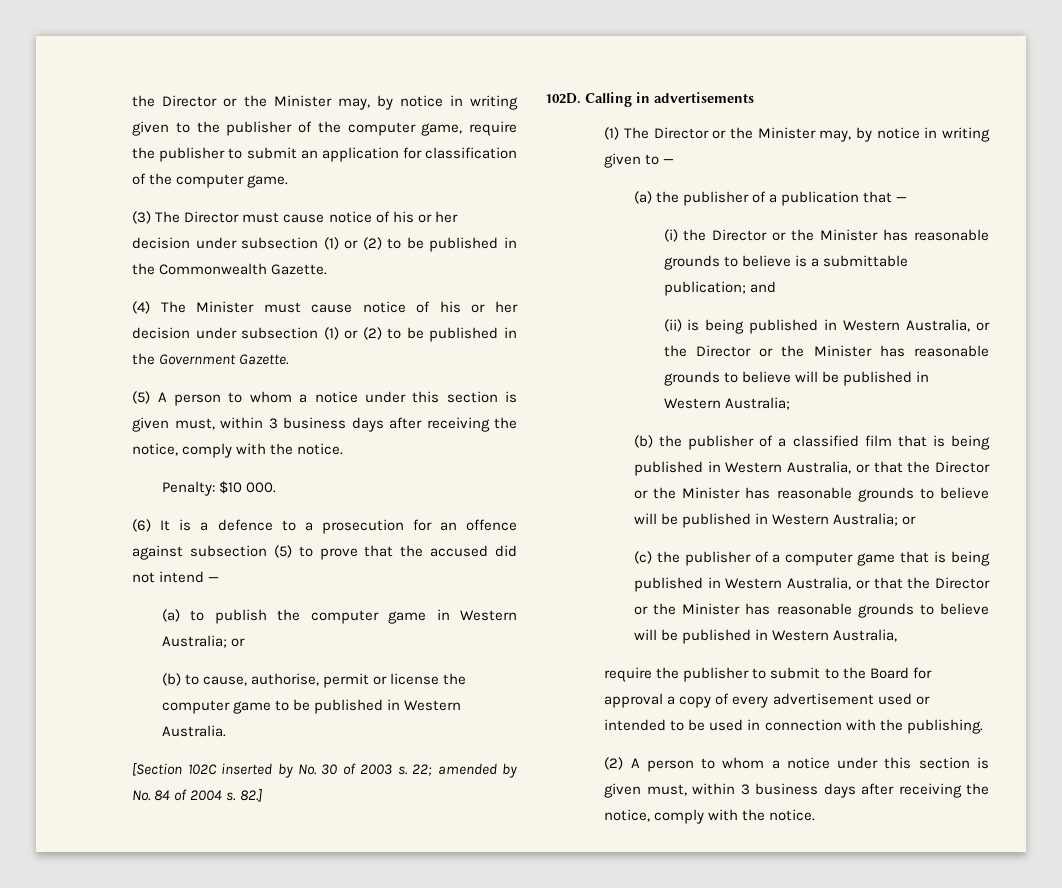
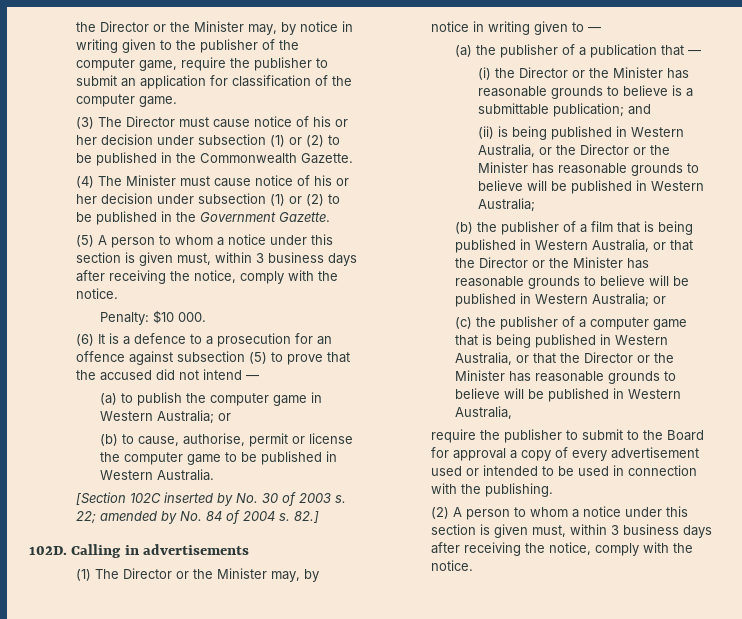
- (b) the publisher of a classified film that is being published in Western Australia, or that the Director or the Minister has reasonable grounds to believe will be published in Western Australia; or
+ (b) the publisher of a film that is being published in Western Australia, or that the Director or the Minister has reasonable grounds to believe will be published in Western Australia; or

